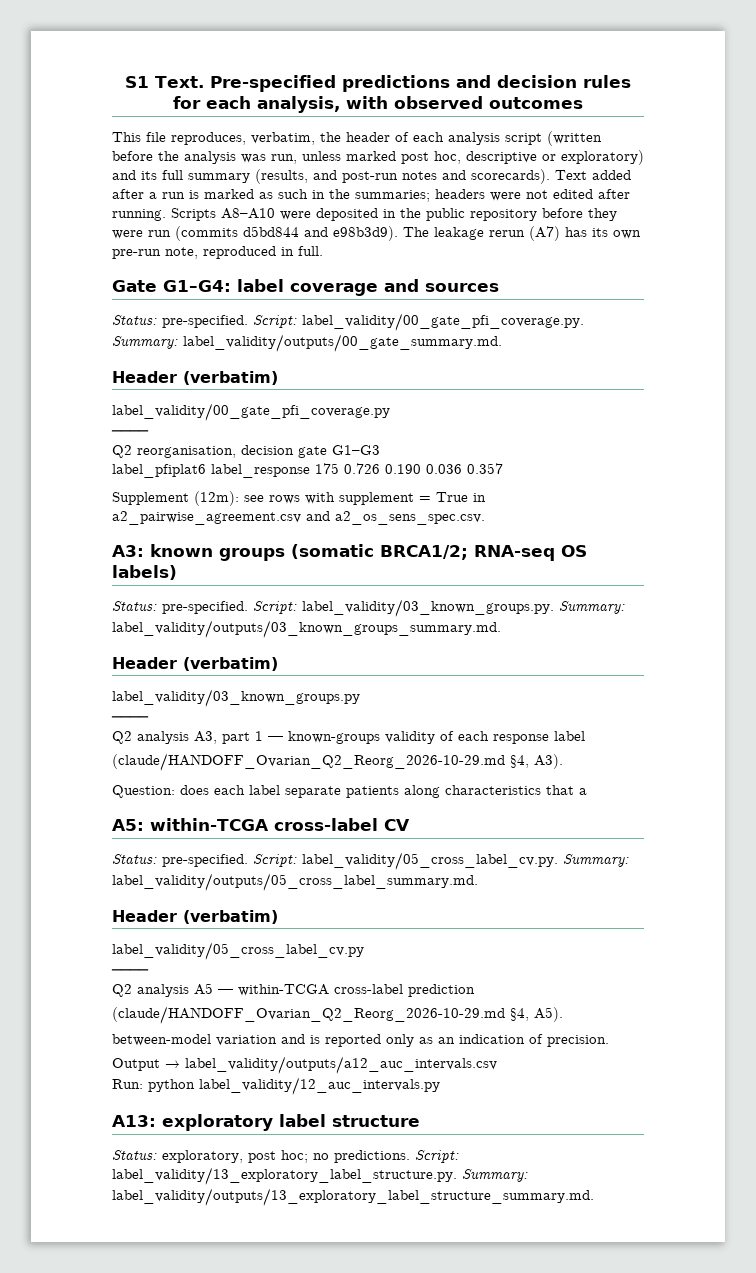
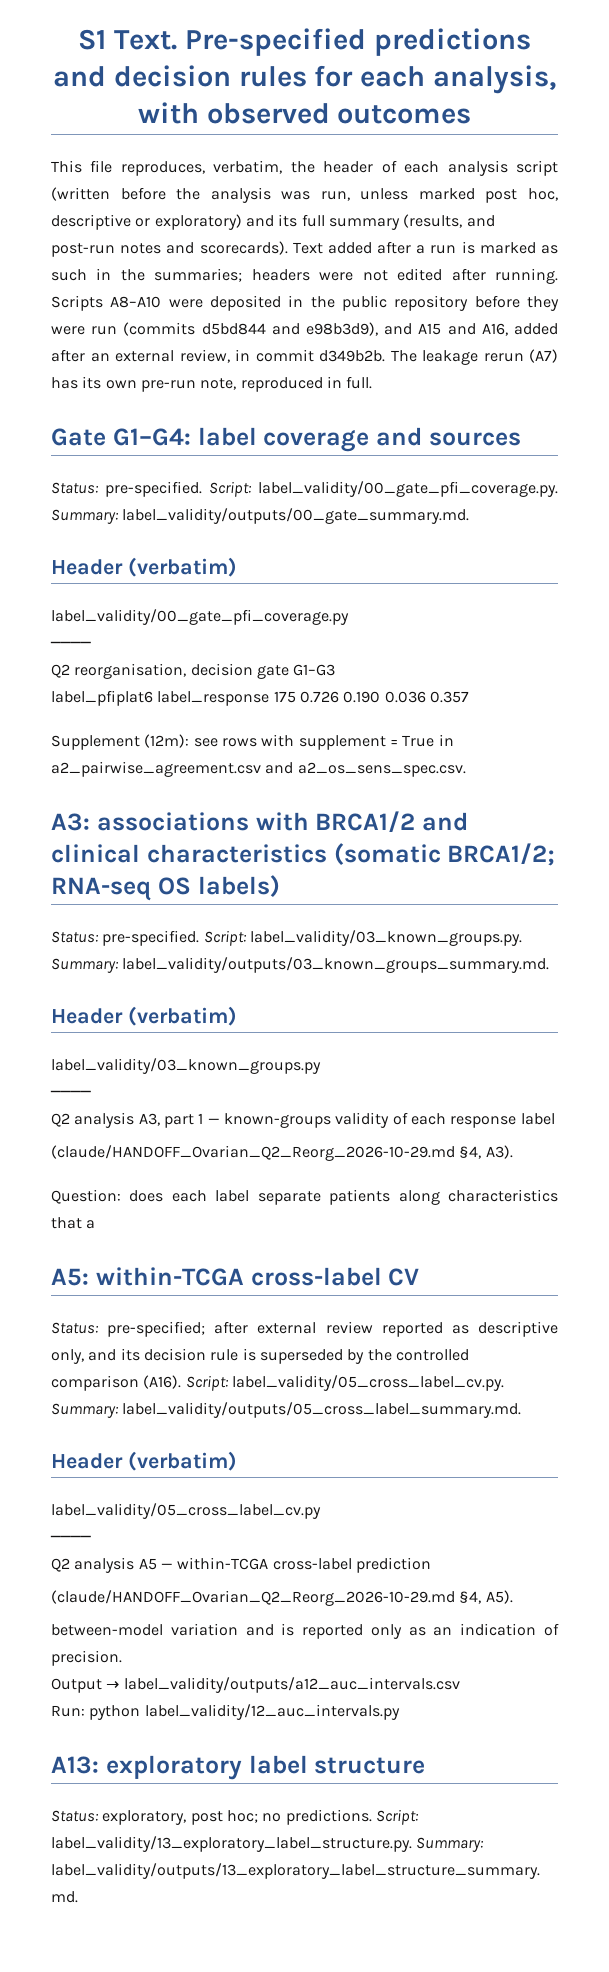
- Scripts A8–A10 were deposited in the public repository before they were run (commits d5bd844 and e98b3d9).
+ Scripts A8–A10 were deposited in the public repository before they were run (commits d5bd844 and e98b3d9), and A15 and A16, added after an external review, in commit d349b2b.
- A3: known groups (somatic BRCA1/2; RNA-seq OS labels)
+ A3: associations with BRCA1/2 and clinical characteristics (somatic BRCA1/2; RNA-seq OS labels)
  A5: within-TCGA cross-label CV
- Status: pre-specified.
+ Status: pre-specified; after external review reported as descriptive only, and its decision rule is superseded by the controlled comparison (A16).

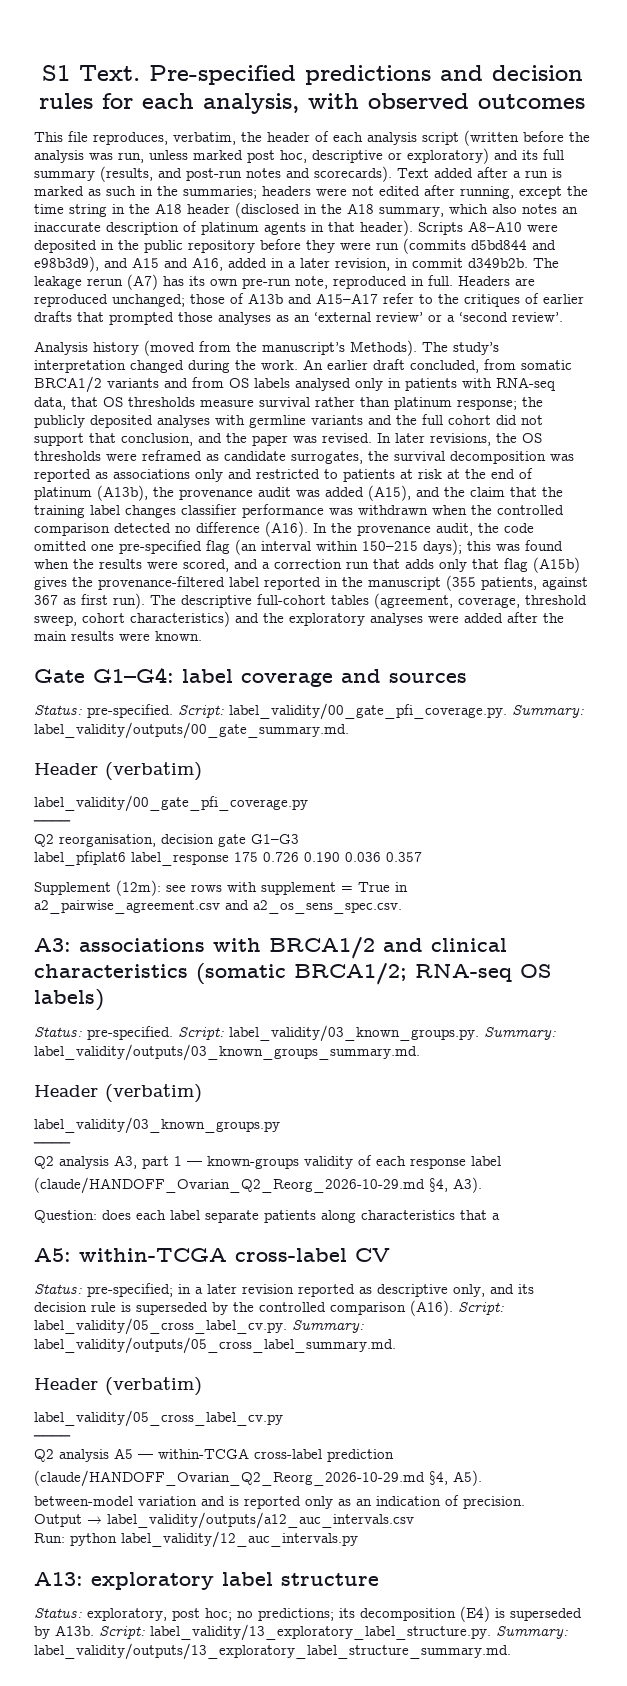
- Text added after a run is marked as such in the summaries; headers were not edited after running.
+ Text added after a run is marked as such in the summaries; headers were not edited after running, except the time string in the A18 header (disclosed in the A18 summary, which also notes an inaccurate description of platinum agents in that header).
- Scripts A8–A10 were deposited in the public repository before they were run (commits d5bd844 and e98b3d9), and A15 and A16, added after an external review, in commit d349b2b.
+ Scripts A8–A10 were deposited in the public repository before they were run (commits d5bd844 and e98b3d9), and A15 and A16, added in a later revision, in commit d349b2b.
+ Headers are reproduced unchanged; those of A13b and A15–A17 refer to the critiques of earlier drafts that prompted those analyses as an ‘external review’ or a ‘second review’.
+ Analysis history (moved from the manuscript’s Methods). The study’s interpretation changed during the work. An earlier draft concluded, from somatic BRCA1/2 variants and from OS labels analysed only in patients with RNA-seq data, that OS thresholds measure survival rather than platinum response; the publicly deposited analyses with germline variants and the full cohort did not support that conclusion, and the paper was revised. In later revisions, the OS thresholds were reframed as candidate surrogates, the survival decomposition was reported as associations only and restricted to patients at risk at the end of platinum (A13b), the provenance audit was added (A15), and the claim that the training label changes classifier performance was withdrawn when the controlled comparison detected no difference (A16). In the provenance audit, the code omitted one pre-specified flag (an interval within 150–215 days); this was found when the results were scored, and a correction run that adds only that flag (A15b) gives the provenance-filtered label reported in the manuscript (355 patients, against 367 as first run). The descriptive full-cohort tables (agreement, coverage, threshold sweep, cohort characteristics) and the exploratory analyses were added after the main results were known.
- Status: pre-specified; after external review reported as descriptive only, and its decision rule is superseded by the controlled comparison (A16).
+ Status: pre-specified; in a later revision reported as descriptive only, and its decision rule is superseded by the controlled comparison (A16).
- Status: exploratory, post hoc; no predictions.
+ Status: exploratory, post hoc; no predictions; its decomposition (E4) is superseded by A13b.

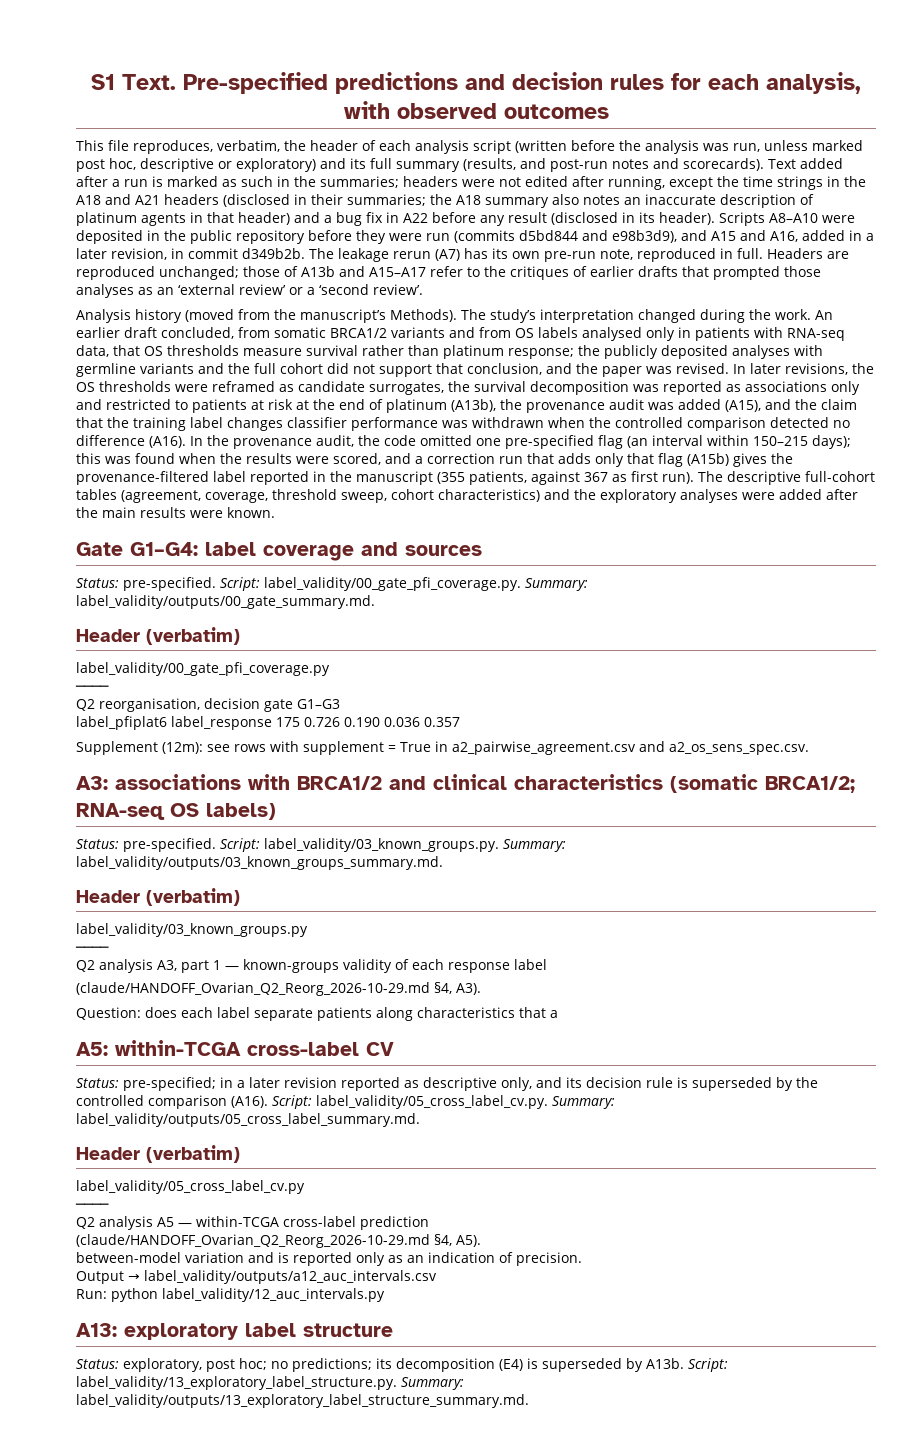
- Text added after a run is marked as such in the summaries; headers were not edited after running, except the time string in the A18 header (disclosed in the A18 summary, which also notes an inaccurate description of platinum agents in that header).
+ Text added after a run is marked as such in the summaries; headers were not edited after running, except the time strings in the A18 and A21 headers (disclosed in their summaries; the A18 summary also notes an inaccurate description of platinum agents in that header) and a bug fix in A22 before any result (disclosed in its header).

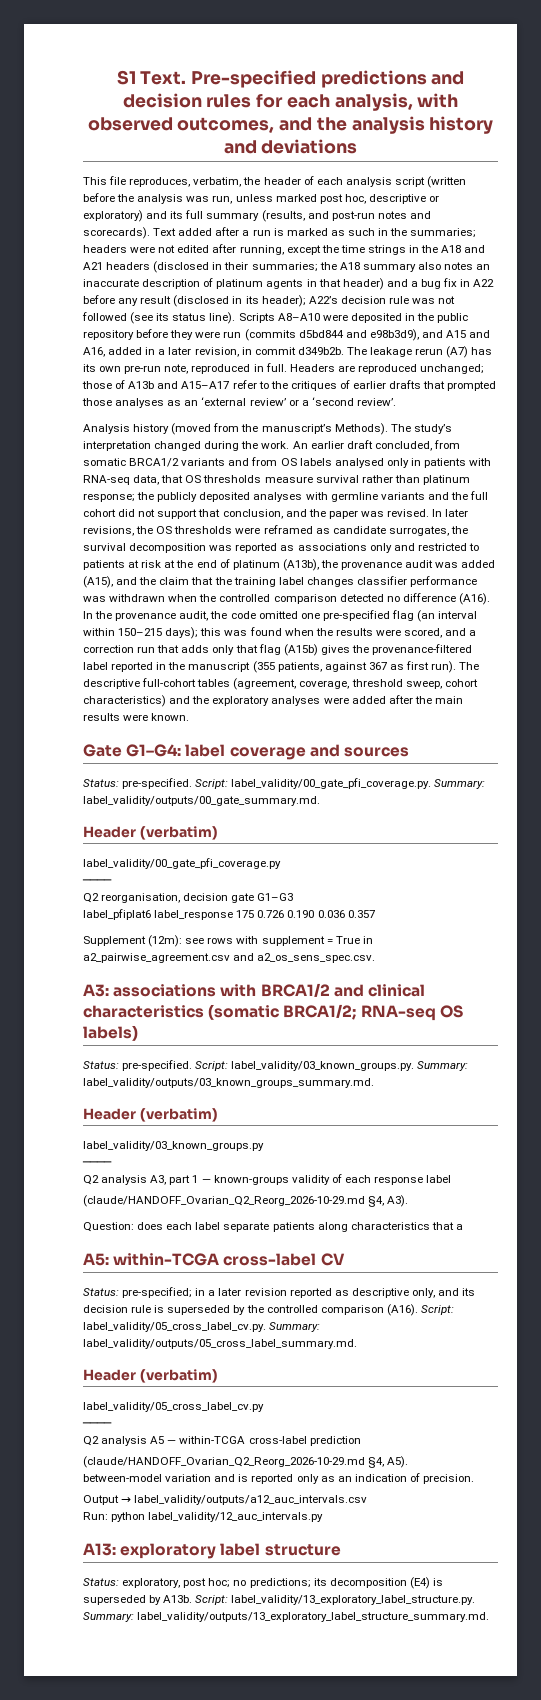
- Pre-specified predictions and decision rules for each analysis, with observed outcomes
+ Pre-specified predictions and decision rules for each analysis, with observed outcomes, and the analysis history and deviations
- Text added after a run is marked as such in the summaries; headers were not edited after running, except the time strings in the A18 and A21 headers (disclosed in their summaries; the A18 summary also notes an inaccurate description of platinum agents in that header) and a bug fix in A22 before any result (disclosed in its header).
+ Text added after a run is marked as such in the summaries; headers were not edited after running, except the time strings in the A18 and A21 headers (disclosed in their summaries; the A18 summary also notes an inaccurate description of platinum agents in that header) and a bug fix in A22 before any result (disclosed in its header); A22’s decision rule was not followed (see its status line).

